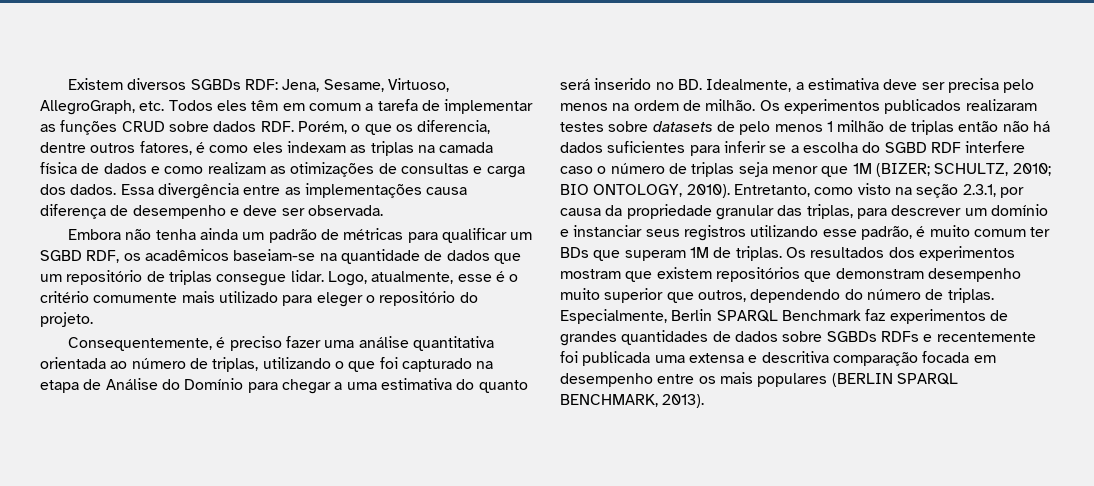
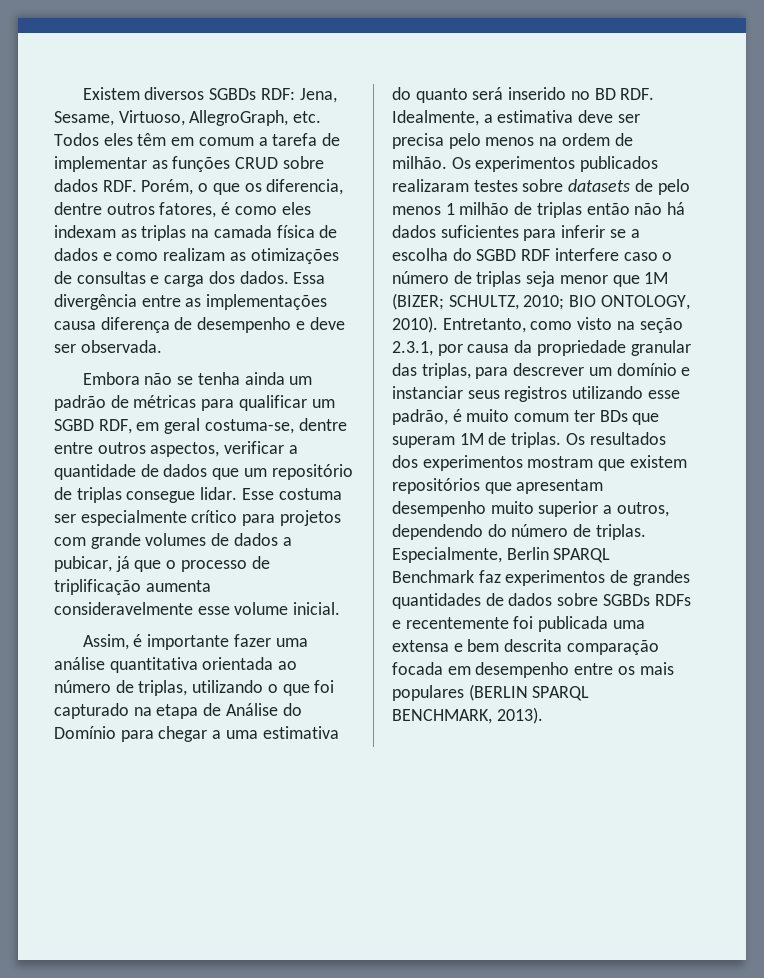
- Embora não tenha ainda um padrão de métricas para qualificar um SGBD RDF, os acadêmicos baseiam-se na quantidade de dados que um repositório de triplas consegue lidar.
+ Embora não se tenha ainda um padrão de métricas para qualificar um SGBD RDF, em geral costuma-se, dentre entre outros aspectos, verificar a quantidade de dados que um repositório de triplas consegue lidar.
- Logo, atualmente, esse é o critério comumente mais utilizado para eleger o repositório do projeto.
- Consequentemente, é preciso fazer uma análise quantitativa orientada ao número de triplas, utilizando o que foi capturado na etapa de Análise do Domínio para chegar a uma estimativa do quanto será inserido no BD. Idealmente, a estimativa deve ser precisa pelo menos na ordem de milhão.
+ Esse costuma ser especialmente crítico para projetos com grande volumes de dados a pubicar, já que o processo de triplificação aumenta consideravelmente esse volume inicial.
+ Assim, é importante fazer uma análise quantitativa orientada ao número de triplas, utilizando o que foi capturado na etapa de Análise do Domínio para chegar a uma estimativa do quanto será inserido no BD RDF. Idealmente, a estimativa deve ser precisa pelo menos na ordem de milhão.
- Os resultados dos experimentos mostram que existem repositórios que demonstram desempenho muito superior que outros, dependendo do número de triplas.
+ Os resultados dos experimentos mostram que existem repositórios que apresentam desempenho muito superior a outros, dependendo do número de triplas.
- Especialmente, Berlin SPARQL Benchmark faz experimentos de grandes quantidades de dados sobre SGBDs RDFs e recentemente foi publicada uma extensa e descritiva comparação focada em desempenho entre os mais populares (BERLIN SPARQL BENCHMARK, 2013).
+ Especialmente, Berlin SPARQL Benchmark faz experimentos de grandes quantidades de dados sobre SGBDs RDFs e recentemente foi publicada uma extensa e bem descrita comparação focada em desempenho entre os mais populares (BERLIN SPARQL BENCHMARK, 2013).

